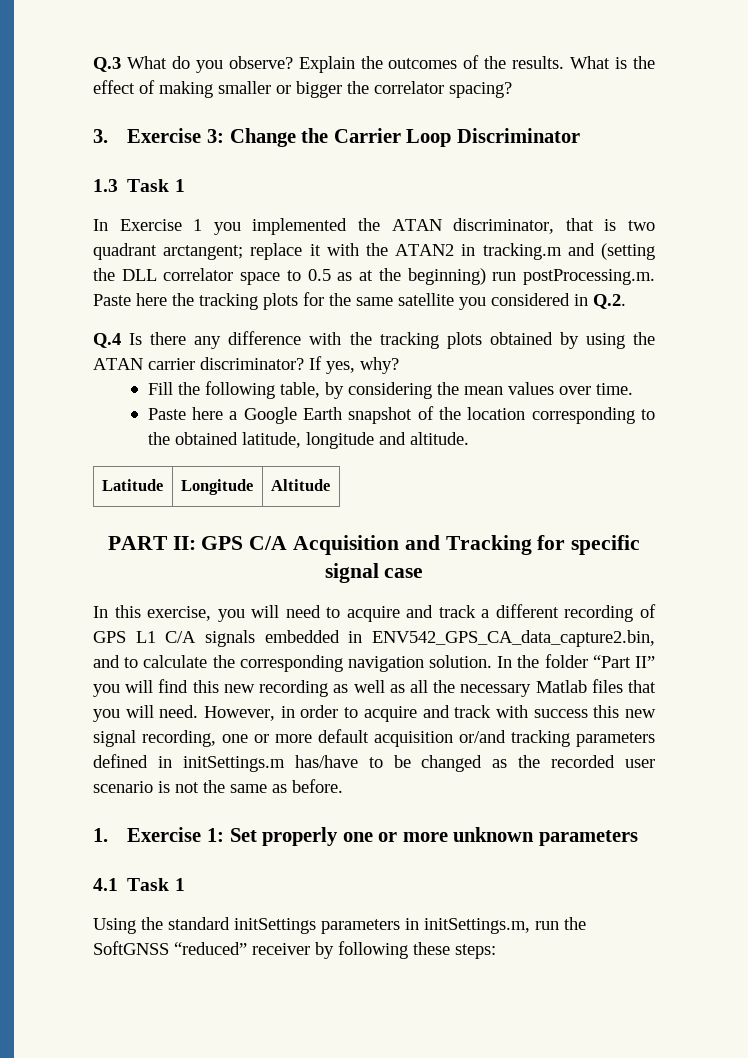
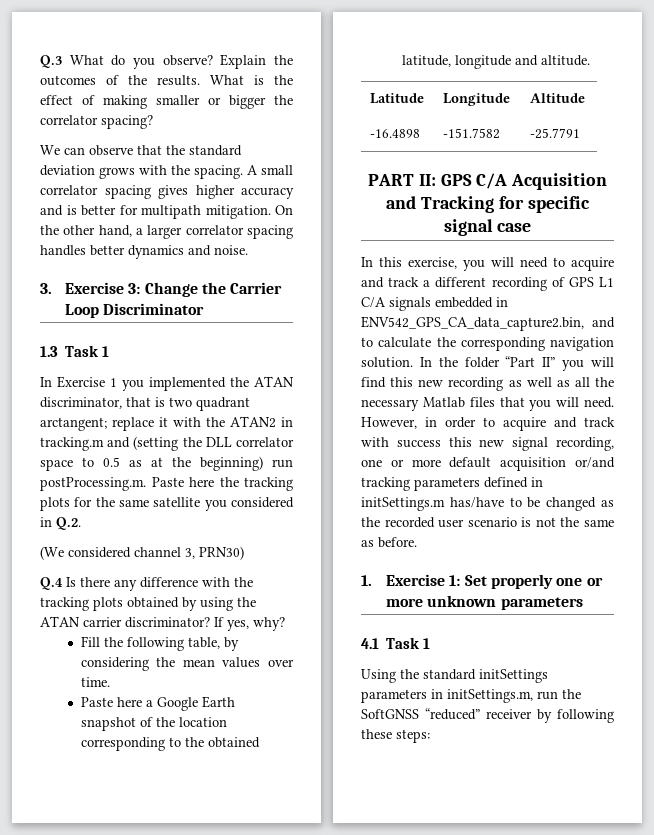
+ We can observe that the standard deviation grows with the spacing. A small correlator spacing gives higher accuracy and is better for multipath mitigation. On the other hand, a larger correlator spacing handles better dynamics and noise.
+ (We considered channel 3, PRN30)
+ -16.4898 | -151.7582 | -25.7791

